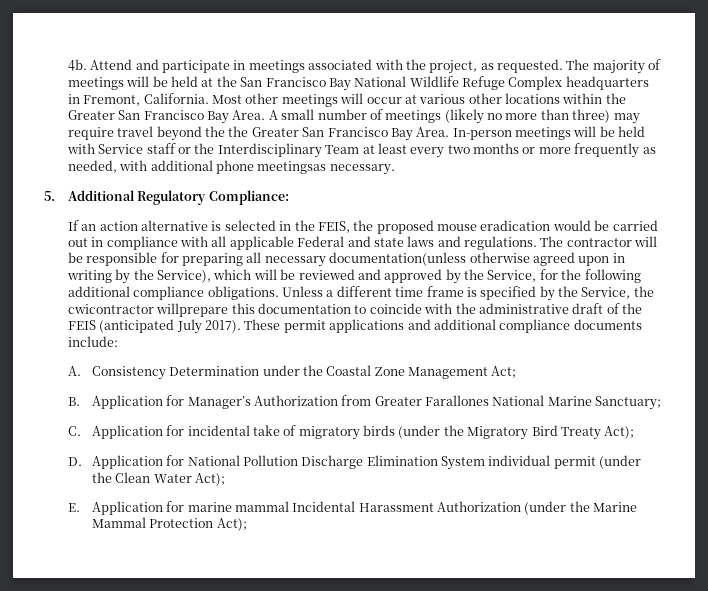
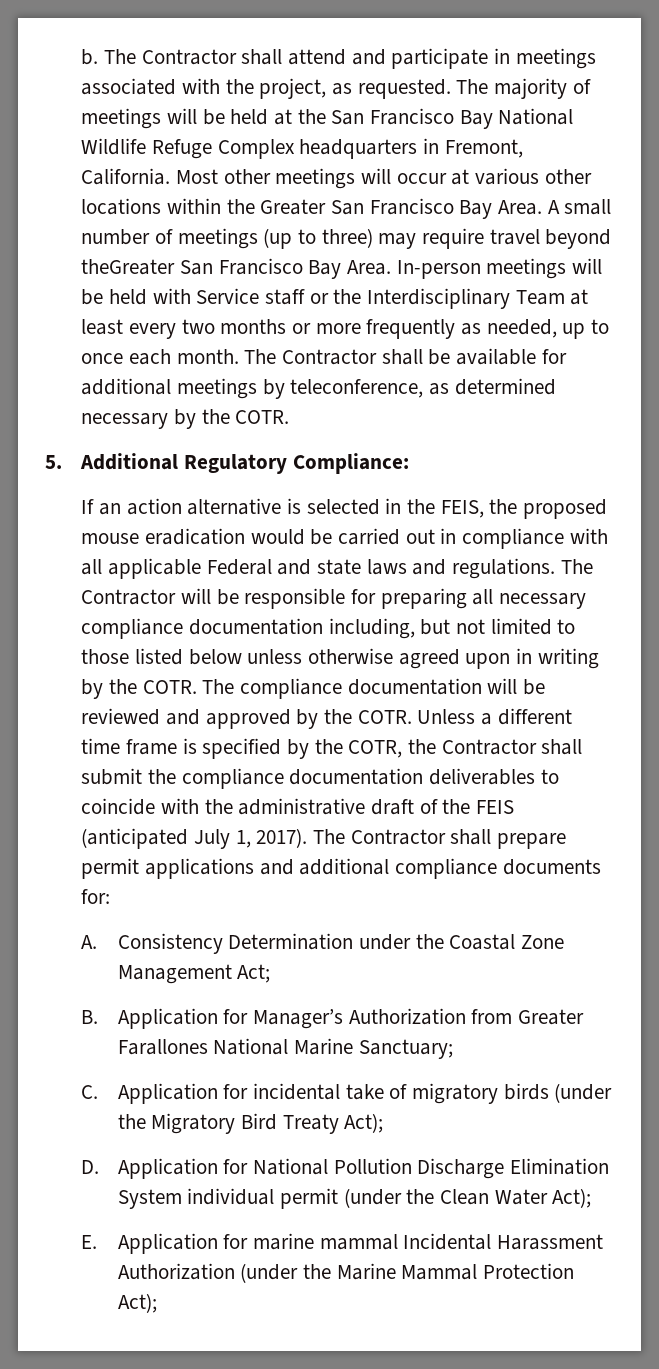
- 4b. Attend and participate in meetings associated with the project, as requested.
+ b. The Contractor shall attend and participate in meetings associated with the project, as requested.
- A small number of meetings (likely no more than three) may require travel beyond the the Greater San Francisco Bay Area.
+ A small number of meetings (up to three) may require travel beyond theGreater San Francisco Bay Area.
- In-person meetings will be held with Service staff or the Interdisciplinary Team at least every two months or more frequently as needed, with additional phone meetingsas necessary.
+ In-person meetings will be held with Service staff or the Interdisciplinary Team at least every two months or more frequently as needed, up to once each month. The Contractor shall be available for additional meetings by teleconference, as determined necessary by the COTR.
- The contractor will be responsible for preparing all necessary documentation(unless otherwise agreed upon in writing by the Service), which will be reviewed and approved by the Service, for the following additional compliance obligations.
+ The Contractor will be responsible for preparing all necessary compliance documentation including, but not limited to those listed below unless otherwise agreed upon in writing by the COTR. The compliance documentation will be reviewed and approved by the COTR.
- Unless a different time frame is specified by the Service, the cwicontractor willprepare this documentation to coincide with the administrative draft of the FEIS (anticipated July 2017). These permit applications and additional compliance documents include:
+ Unless a different time frame is specified by the COTR, the Contractor shall submit the compliance documentation deliverables to coincide with the administrative draft of the FEIS (anticipated July 1, 2017). The Contractor shall prepare permit applications and additional compliance documents for:

